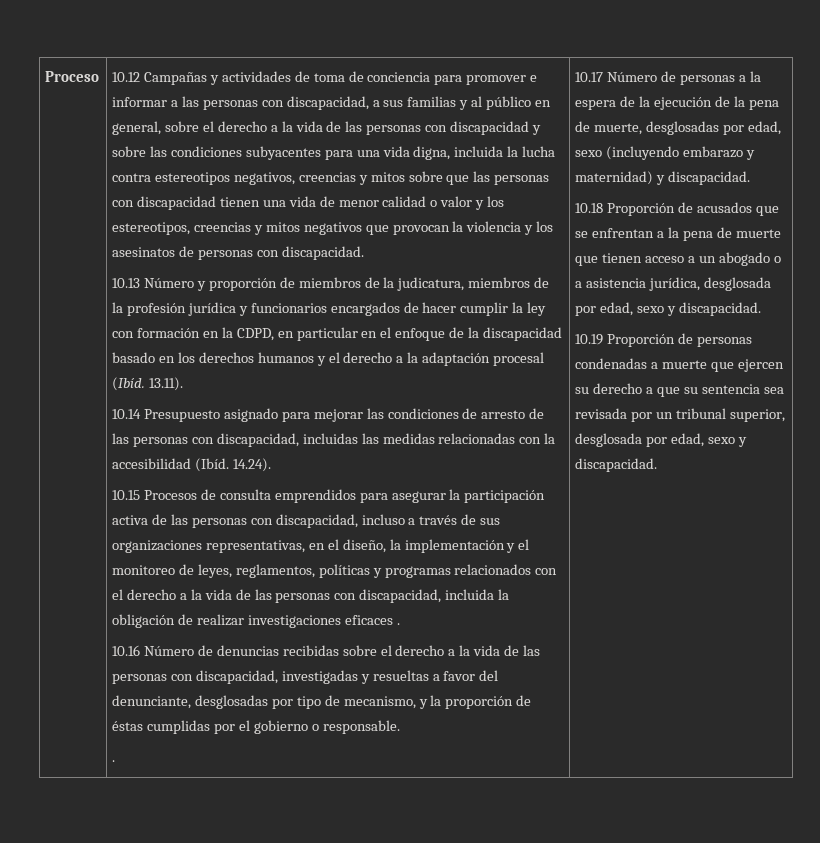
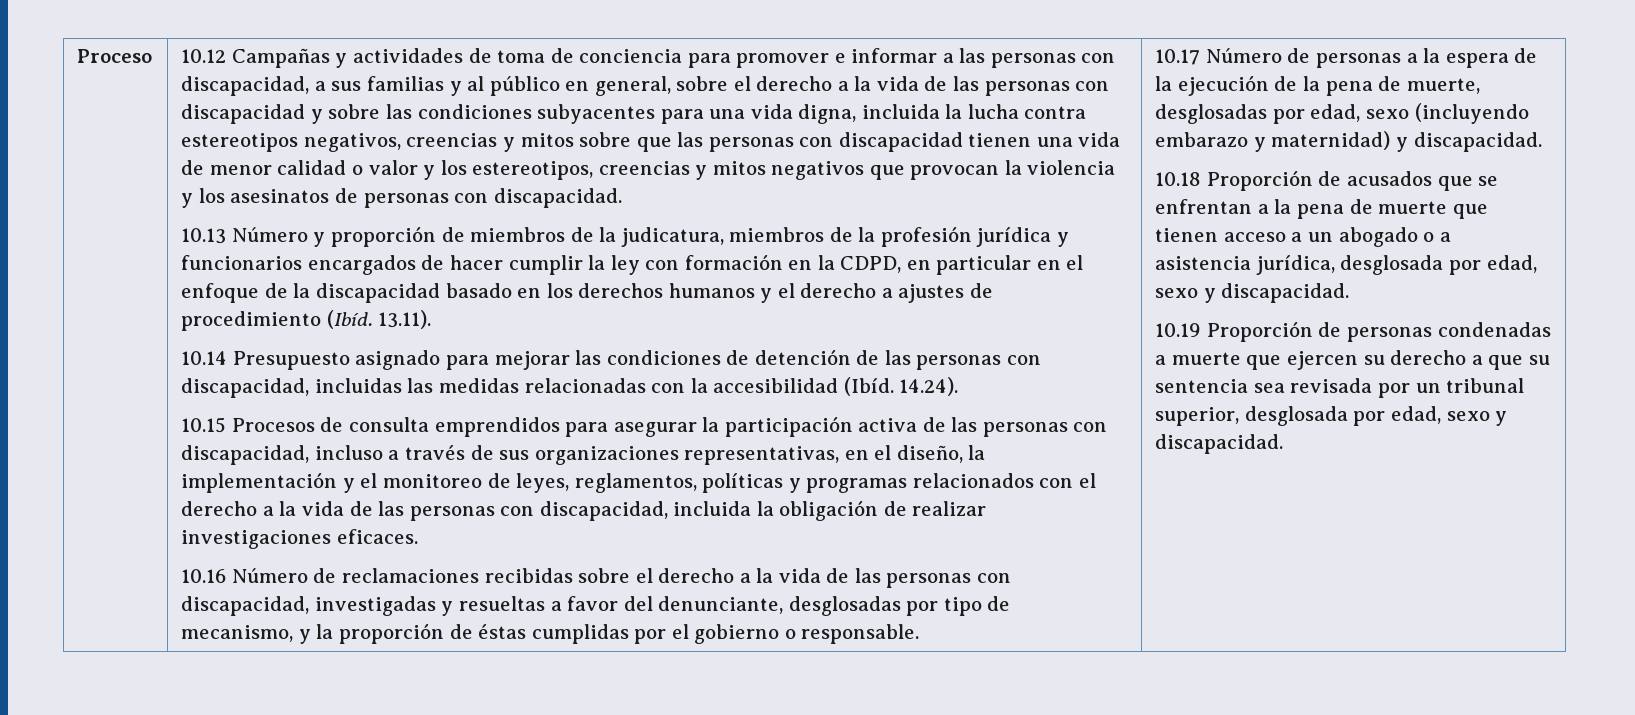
- 10.13 Número y proporción de miembros de la judicatura, miembros de la profesión jurídica y funcionarios encargados de hacer cumplir la ley con formación en la CDPD, en particular en el enfoque de la discapacidad basado en los derechos humanos y el derecho a la adaptación procesal (Ibíd.
+ 10.13 Número y proporción de miembros de la judicatura, miembros de la profesión jurídica y funcionarios encargados de hacer cumplir la ley con formación en la CDPD, en particular en el enfoque de la discapacidad basado en los derechos humanos y el derecho a ajustes de procedimiento (Ibíd.
- 10.14 Presupuesto asignado para mejorar las condiciones de arresto de las personas con discapacidad, incluidas las medidas relacionadas con la accesibilidad (Ibíd.
+ 10.14 Presupuesto asignado para mejorar las condiciones de detención de las personas con discapacidad, incluidas las medidas relacionadas con la accesibilidad (Ibíd.
- 10.15 Procesos de consulta emprendidos para asegurar la participación activa de las personas con discapacidad, incluso a través de sus organizaciones representativas, en el diseño, la implementación y el monitoreo de leyes, reglamentos, políticas y programas relacionados con el derecho a la vida de las personas con discapacidad, incluida la obligación de realizar investigaciones eficaces .
+ 10.15 Procesos de consulta emprendidos para asegurar la participación activa de las personas con discapacidad, incluso a través de sus organizaciones representativas, en el diseño, la implementación y el monitoreo de leyes, reglamentos, políticas y programas relacionados con el derecho a la vida de las personas con discapacidad, incluida la obligación de realizar investigaciones eficaces.
- 10.16 Número de denuncias recibidas sobre el derecho a la vida de las personas con discapacidad, investigadas y resueltas a favor del denunciante, desglosadas por tipo de mecanismo, y la proporción de éstas cumplidas por el gobierno o responsable.
- .
+ 10.16 Número de reclamaciones recibidas sobre el derecho a la vida de las personas con discapacidad, investigadas y resueltas a favor del denunciante, desglosadas por tipo de mecanismo, y la proporción de éstas cumplidas por el gobierno o responsable.

